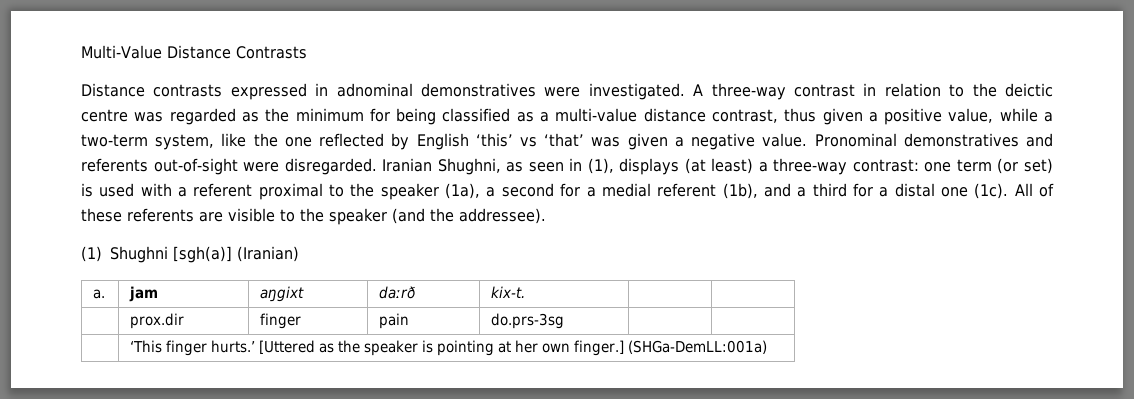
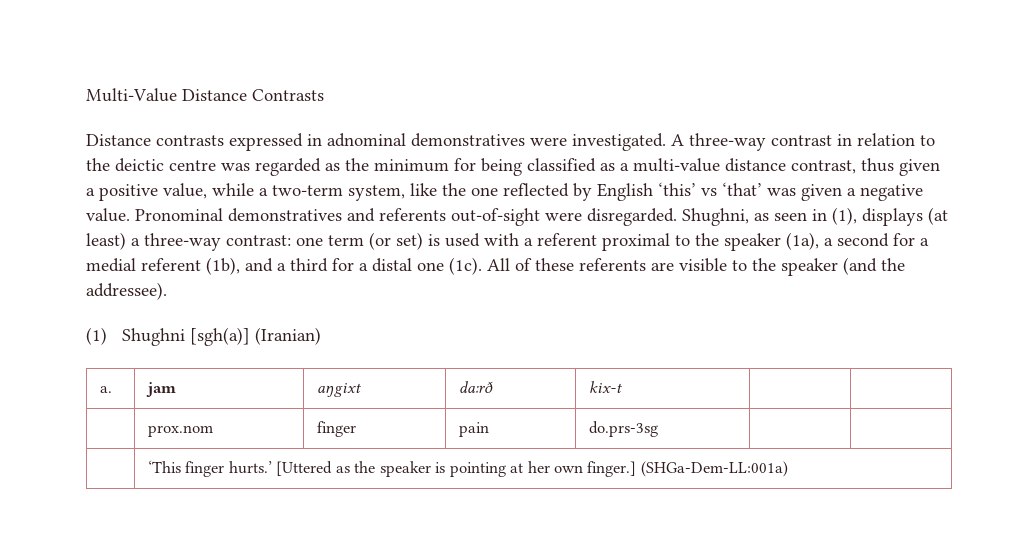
- Iranian Shughni, as seen in (1), displays (at least) a three-way contrast: one term (or set) is used with a referent proximal to the speaker (1a), a second for a medial referent (1b), and a third for a distal one (1c).
+ Shughni, as seen in (1), displays (at least) a three-way contrast: one term (or set) is used with a referent proximal to the speaker (1a), a second for a medial referent (1b), and a third for a distal one (1c).
- a. | jam | aŋgixt | daːrð | kix-t. | |
- | prox.dir | finger | pain | do.prs-3sg | |
+ a. | jam | aŋgixt | daːrð | kix-t | |
+ | prox.nom | finger | pain | do.prs-3sg | |
- | ‘This finger hurts.’ [Uttered as the speaker is pointing at her own finger.] (SHGa-DemLL:001a)
+ | ‘This finger hurts.’ [Uttered as the speaker is pointing at her own finger.] (SHGa-Dem-LL:001a)

